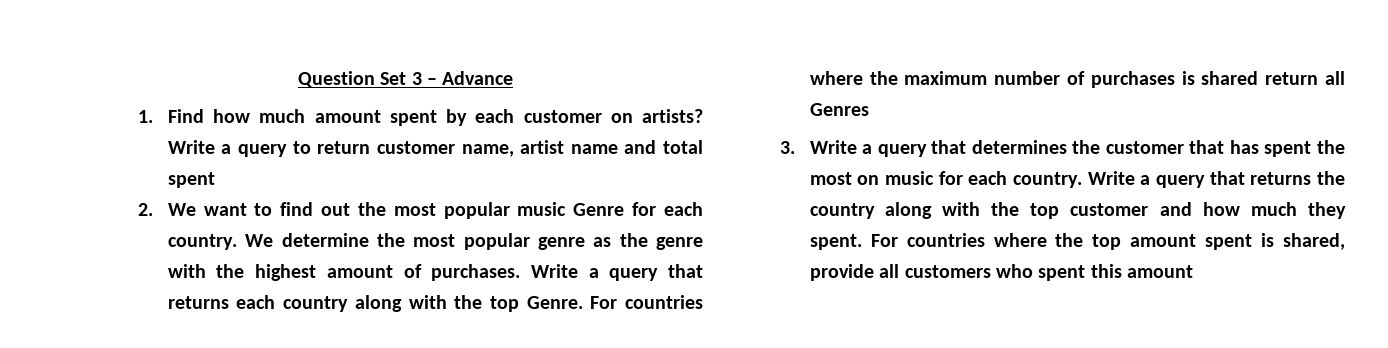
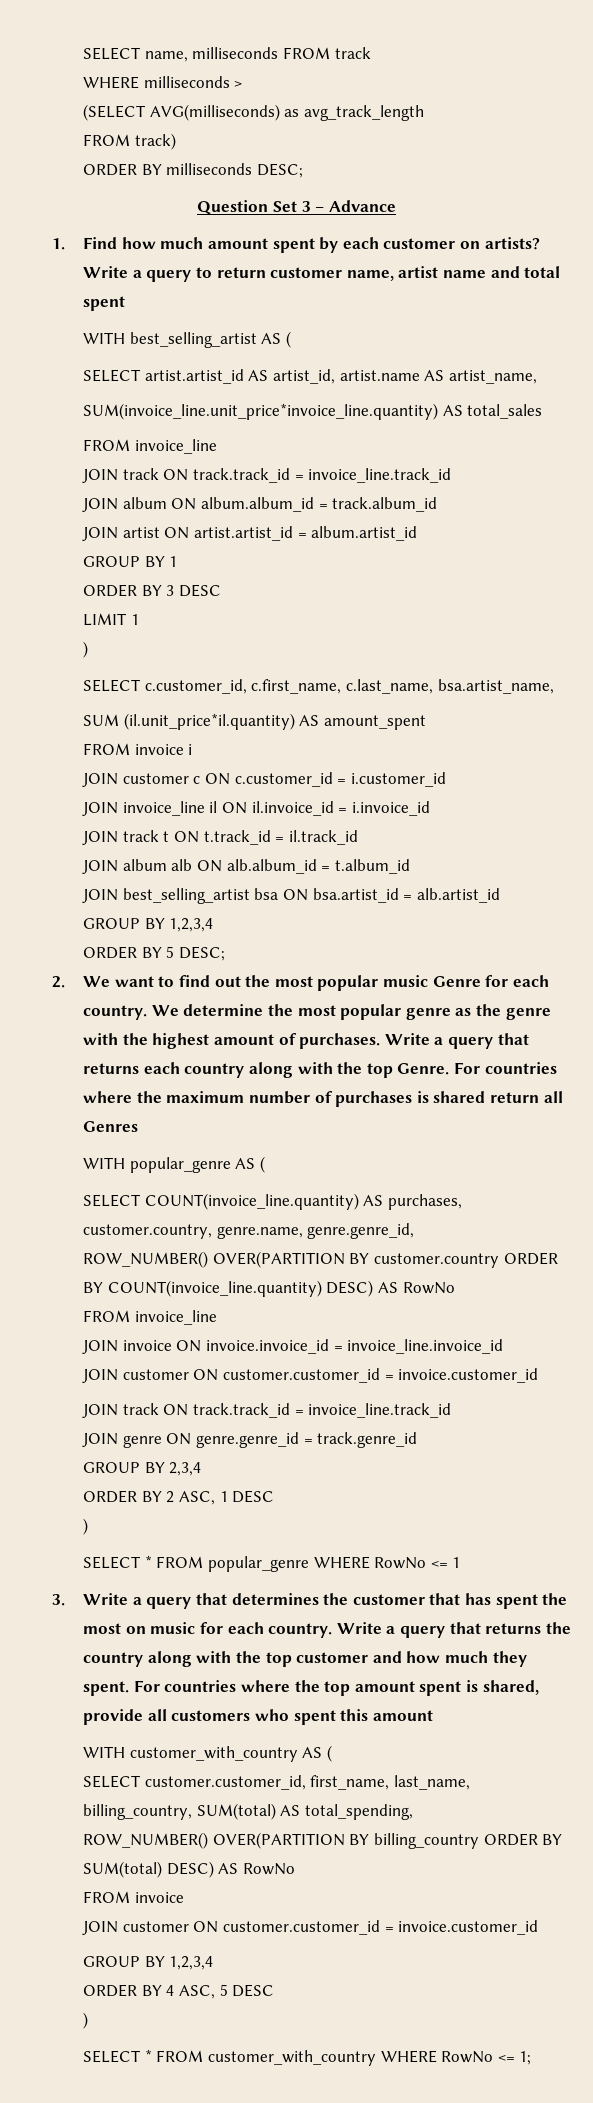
+ SELECT name, milliseconds FROM track
+ WHERE milliseconds >
+ (SELECT AVG(milliseconds) as avg_track_length
+ FROM track)
+ ORDER BY milliseconds DESC;
+ WITH best_selling_artist AS (
+ SELECT artist.artist_id AS artist_id, artist.name AS artist_name,
+ SUM(invoice_line.unit_price*invoice_line.quantity) AS total_sales
+ FROM invoice_line
+ JOIN track ON track.track_id = invoice_line.track_id
+ JOIN album ON album.album_id = track.album_id
+ JOIN artist ON artist.artist_id = album.artist_id
+ GROUP BY 1
+ ORDER BY 3 DESC
+ LIMIT 1
+ )
+ SELECT c.customer_id, c.first_name, c.last_name, bsa.artist_name,
+ SUM (il.unit_price*il.quantity) AS amount_spent
+ FROM invoice i
+ JOIN customer c ON c.customer_id = i.customer_id
+ JOIN invoice_line il ON il.invoice_id = i.invoice_id
+ JOIN track t ON t.track_id = il.track_id
+ JOIN album alb ON alb.album_id = t.album_id
+ JOIN best_selling_artist bsa ON bsa.artist_id = alb.artist_id
+ GROUP BY 1,2,3,4
+ ORDER BY 5 DESC;
+ WITH popular_genre AS (
+ SELECT COUNT(invoice_line.quantity) AS purchases, customer.country, genre.name, genre.genre_id,
+ ROW_NUMBER() OVER(PARTITION BY customer.country ORDER BY COUNT(invoice_line.quantity) DESC) AS RowNo
+ FROM invoice_line
+ JOIN invoice ON invoice.invoice_id = invoice_line.invoice_id
+ JOIN customer ON customer.customer_id = invoice.customer_id
+ JOIN track ON track.track_id = invoice_line.track_id
+ JOIN genre ON genre.genre_id = track.genre_id
+ GROUP BY 2,3,4
+ ORDER BY 2 ASC, 1 DESC
+ )
+ SELECT * FROM popular_genre WHERE RowNo <= 1
+ WITH customer_with_country AS (
+ SELECT customer.customer_id, first_name, last_name, billing_country, SUM(total) AS total_spending,
+ ROW_NUMBER() OVER(PARTITION BY billing_country ORDER BY SUM(total) DESC) AS RowNo
+ FROM invoice
+ JOIN customer ON customer.customer_id = invoice.customer_id
+ GROUP BY 1,2,3,4
+ ORDER BY 4 ASC, 5 DESC
+ )
+ SELECT * FROM customer_with_country WHERE RowNo <= 1;

